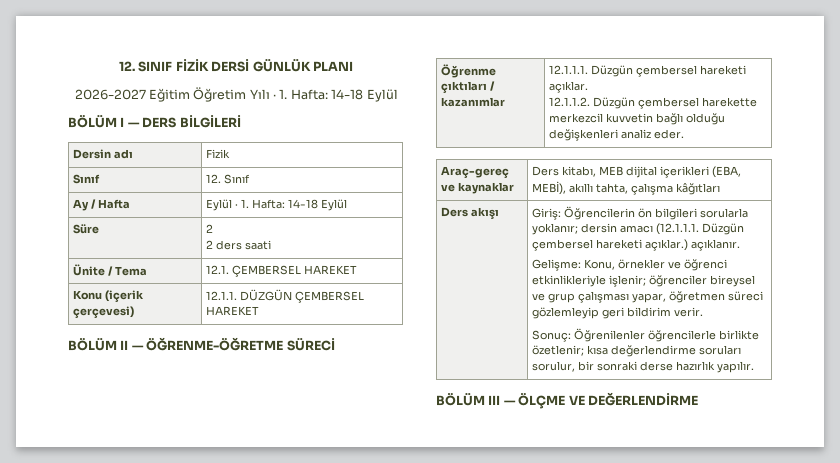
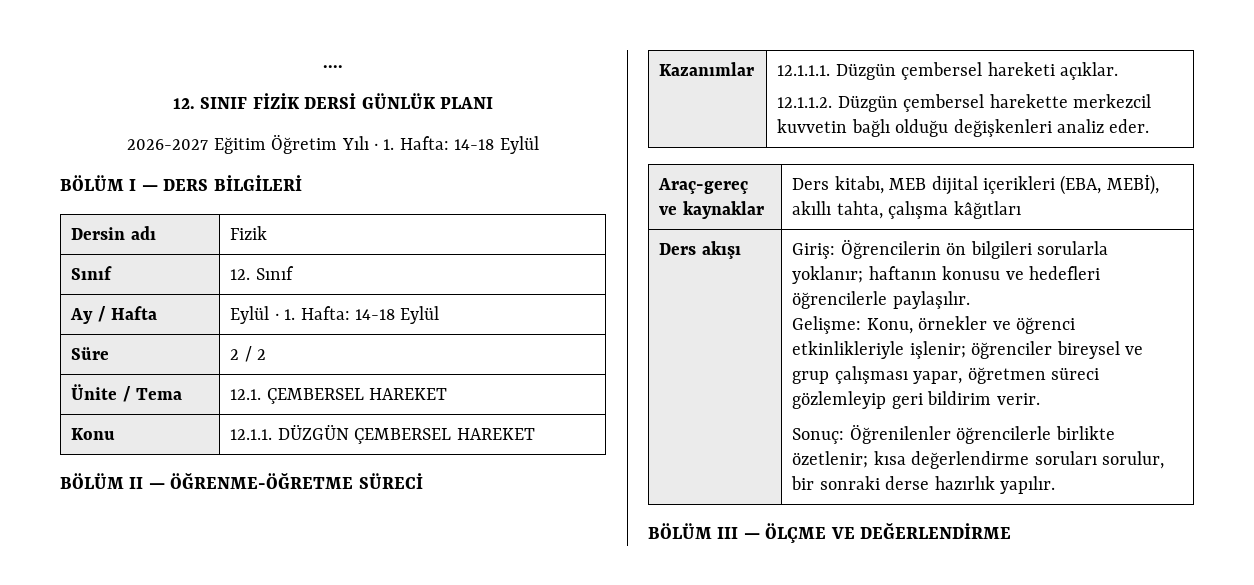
+ ....
- Süre | 2
- 2 ders saati
+ Süre | 2 / 2
- Konu (içerik çerçevesi) | 12.1.1. DÜZGÜN ÇEMBERSEL HAREKET
+ Konu | 12.1.1. DÜZGÜN ÇEMBERSEL HAREKET
- Öğrenme çıktıları / kazanımlar | 12.1.1.1. Düzgün çembersel hareketi açıklar.
+ Kazanımlar | 12.1.1.1. Düzgün çembersel hareketi açıklar.
- Giriş: Öğrencilerin ön bilgileri sorularla yoklanır; dersin amacı (12.1.1.1. Düzgün çembersel hareketi açıklar.) açıklanır.
+ Giriş: Öğrencilerin ön bilgileri sorularla yoklanır; haftanın konusu ve hedefleri öğrencilerle paylaşılır.

